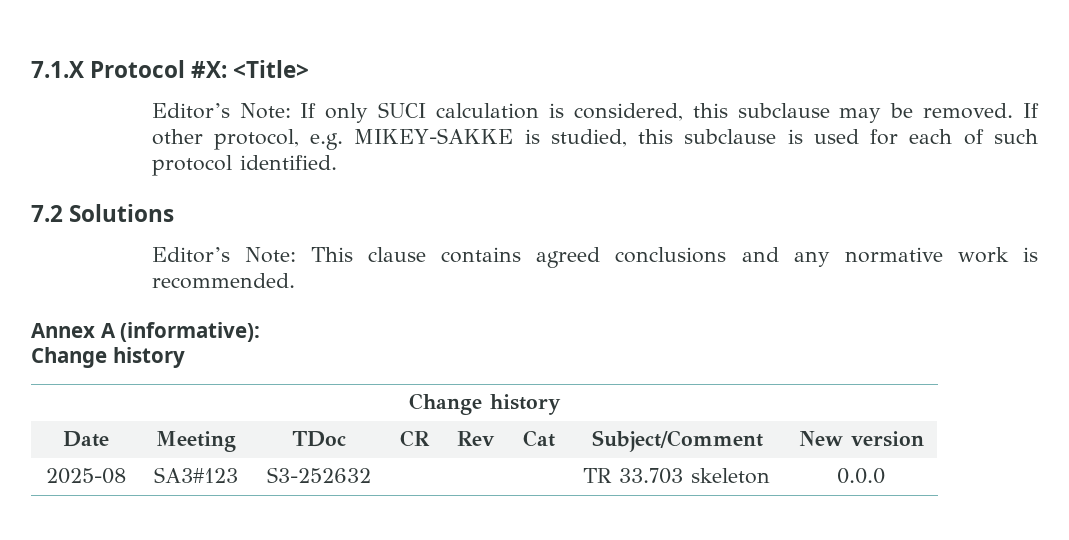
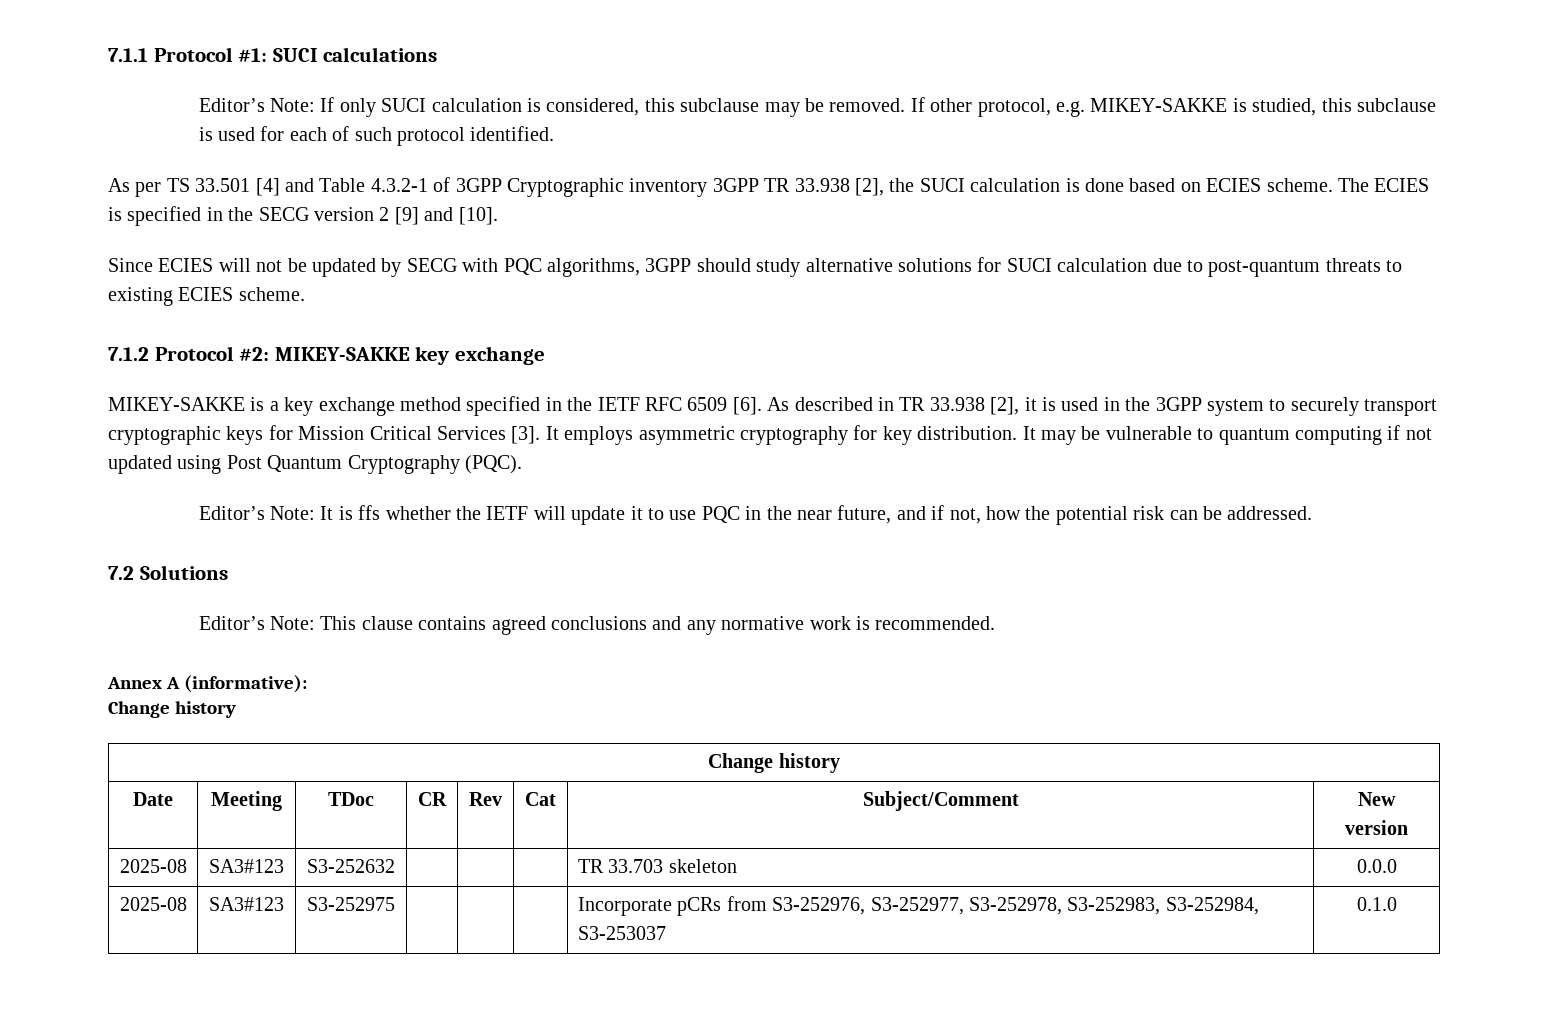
- 7.1.X Protocol #X: <Title>
+ 7.1.1 Protocol #1: SUCI calculations
+ As per TS 33.501 [4] and Table 4.3.2-1 of 3GPP Cryptographic inventory 3GPP TR 33.938 [2], the SUCI calculation is done based on ECIES scheme. The ECIES is specified in the SECG version 2 [9] and [10].
+ Since ECIES will not be updated by SECG with PQC algorithms, 3GPP should study alternative solutions for SUCI calculation due to post-quantum threats to existing ECIES scheme.
+ 7.1.2 Protocol #2: MIKEY-SAKKE key exchange
+ MIKEY-SAKKE is a key exchange method specified in the IETF RFC 6509 [6]. As described in TR 33.938 [2], it is used in the 3GPP system to securely transport cryptographic keys for Mission Critical Services [3]. It employs asymmetric cryptography for key distribution. It may be vulnerable to quantum computing if not updated using Post Quantum Cryptography (PQC).
+ Editor’s Note: It is ffs whether the IETF will update it to use PQC in the near future, and if not, how the potential risk can be addressed.
+ 2025-08 | SA3#123 | S3-252975 | | | | Incorporate pCRs from S3-252976, S3-252977, S3-252978, S3-252983, S3-252984, S3-253037 | 0.1.0

